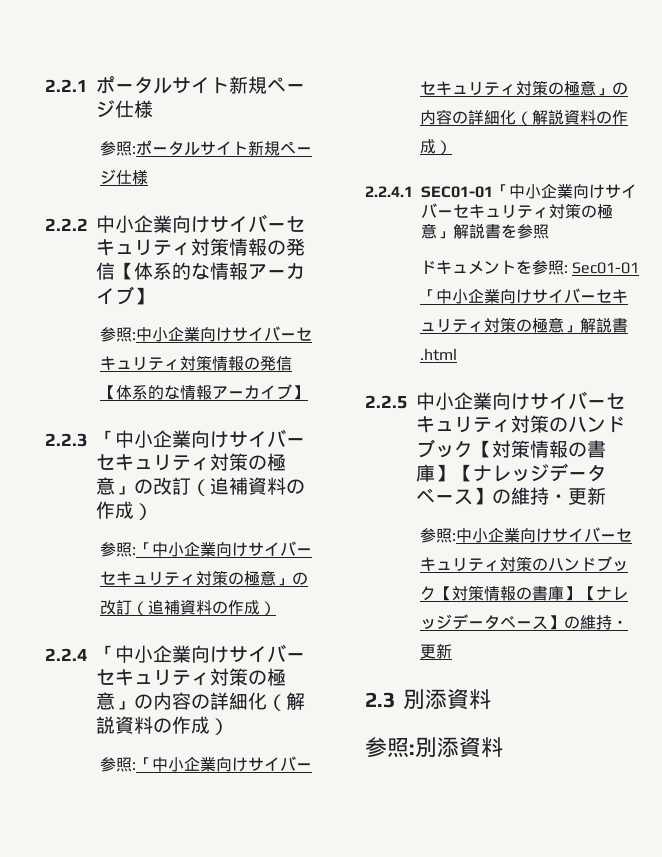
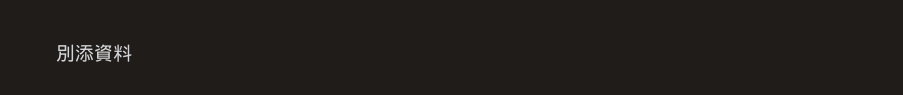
- 2.2.1ポータルサイト新規ページ仕様
- 参照:ポータルサイト新規ページ仕様
- 2.2.2中小企業向けサイバーセキュリティ対策情報の発信【体系的な情報アーカイブ】
- 参照:中小企業向けサイバーセキュリティ対策情報の発信【体系的な情報アーカイブ】
- 2.2.3「中小企業向けサイバーセキュリティ対策の極意」の改訂（追補資料の作成）
- 参照:「中小企業向けサイバーセキュリティ対策の極意」の改訂（追補資料の作成）
- 2.2.4「中小企業向けサイバーセキュリティ対策の極意」の内容の詳細化（解説資料の作成）
- 参照:「中小企業向けサイバーセキュリティ対策の極意」の内容の詳細化（解説資料の作成）
- 2.2.4.1 SEC01-01「中小企業向けサイバーセキュリティ対策の極意」解説書を参照
- ドキュメントを参照: Sec01-01「中小企業向けサイバーセキュリティ対策の極意」解説書.html
- 2.2.5中小企業向けサイバーセキュリティ対策のハンドブック【対策情報の書庫】【ナレッジデータベース】の維持・更新
- 参照:中小企業向けサイバーセキュリティ対策のハンドブック【対策情報の書庫】【ナレッジデータベース】の維持・更新
- 2.3別添資料
- 参照:別添資料
+ 別添資料

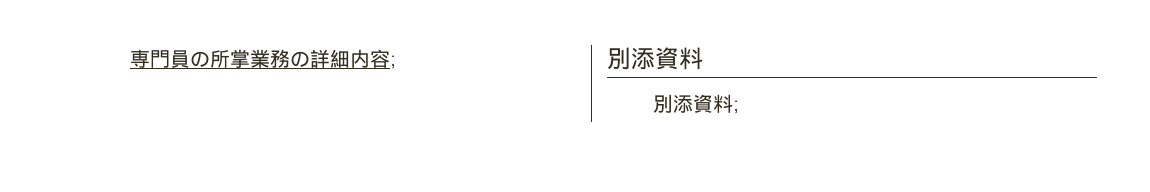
+ 専門員の所掌業務の詳細内容;
  別添資料
+ 別添資料;

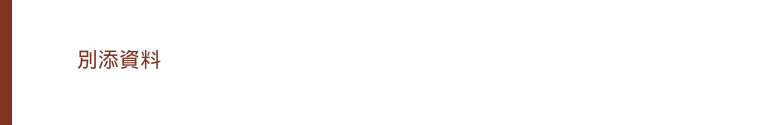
- 専門員の所掌業務の詳細内容;
  別添資料
- 別添資料;

